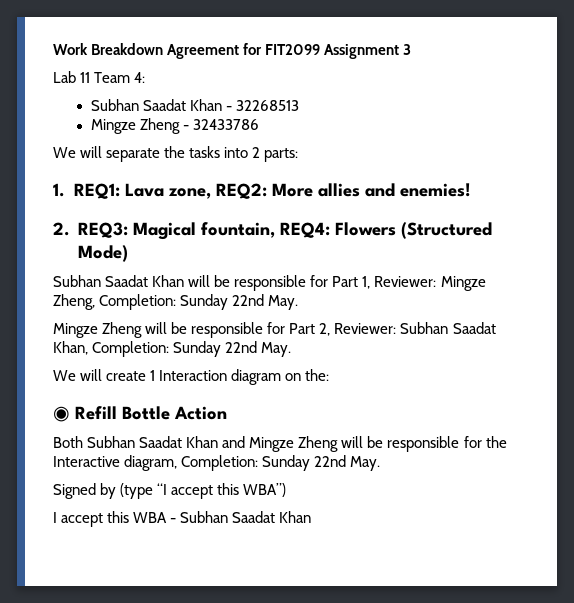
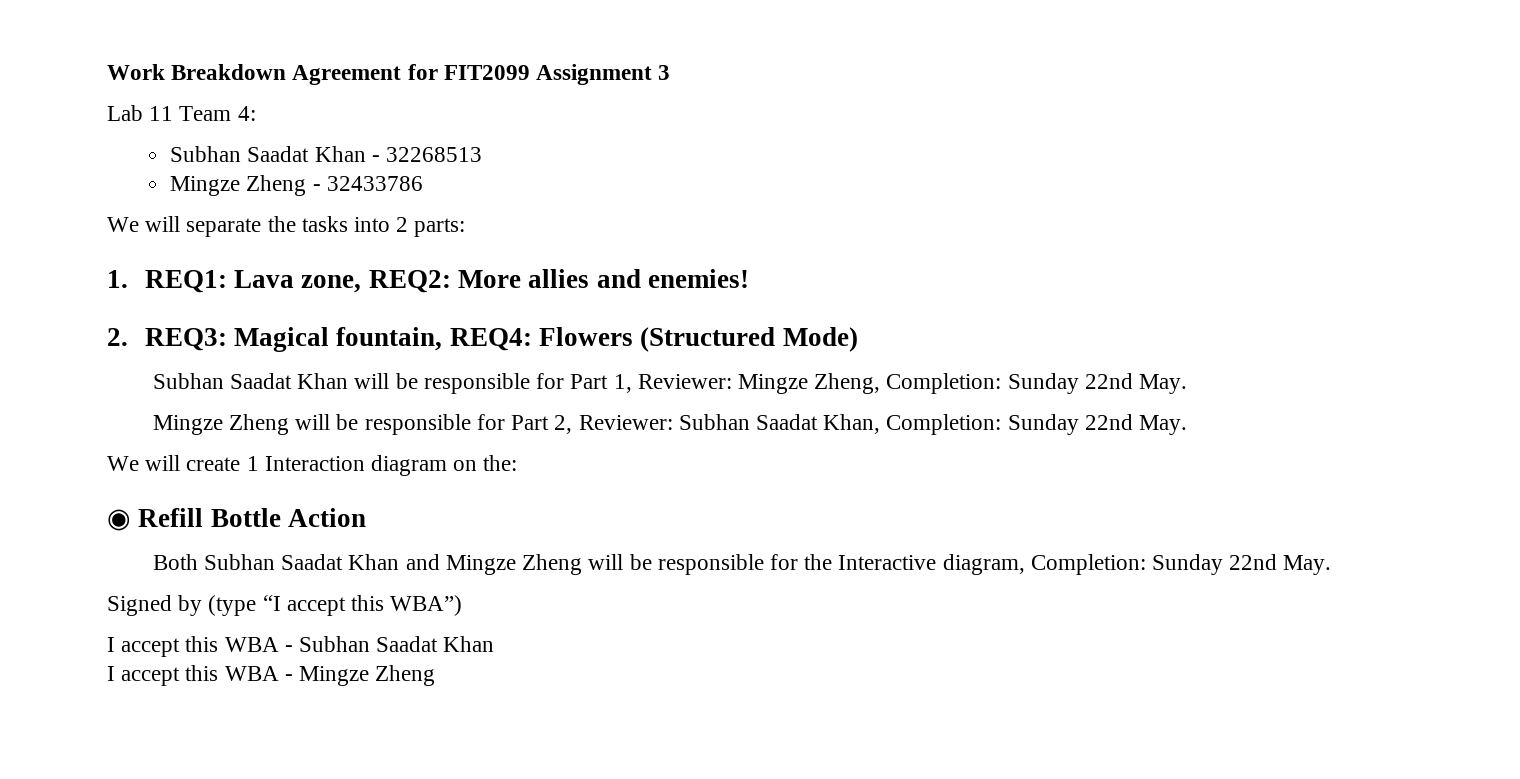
+ I accept this WBA - Mingze Zheng

